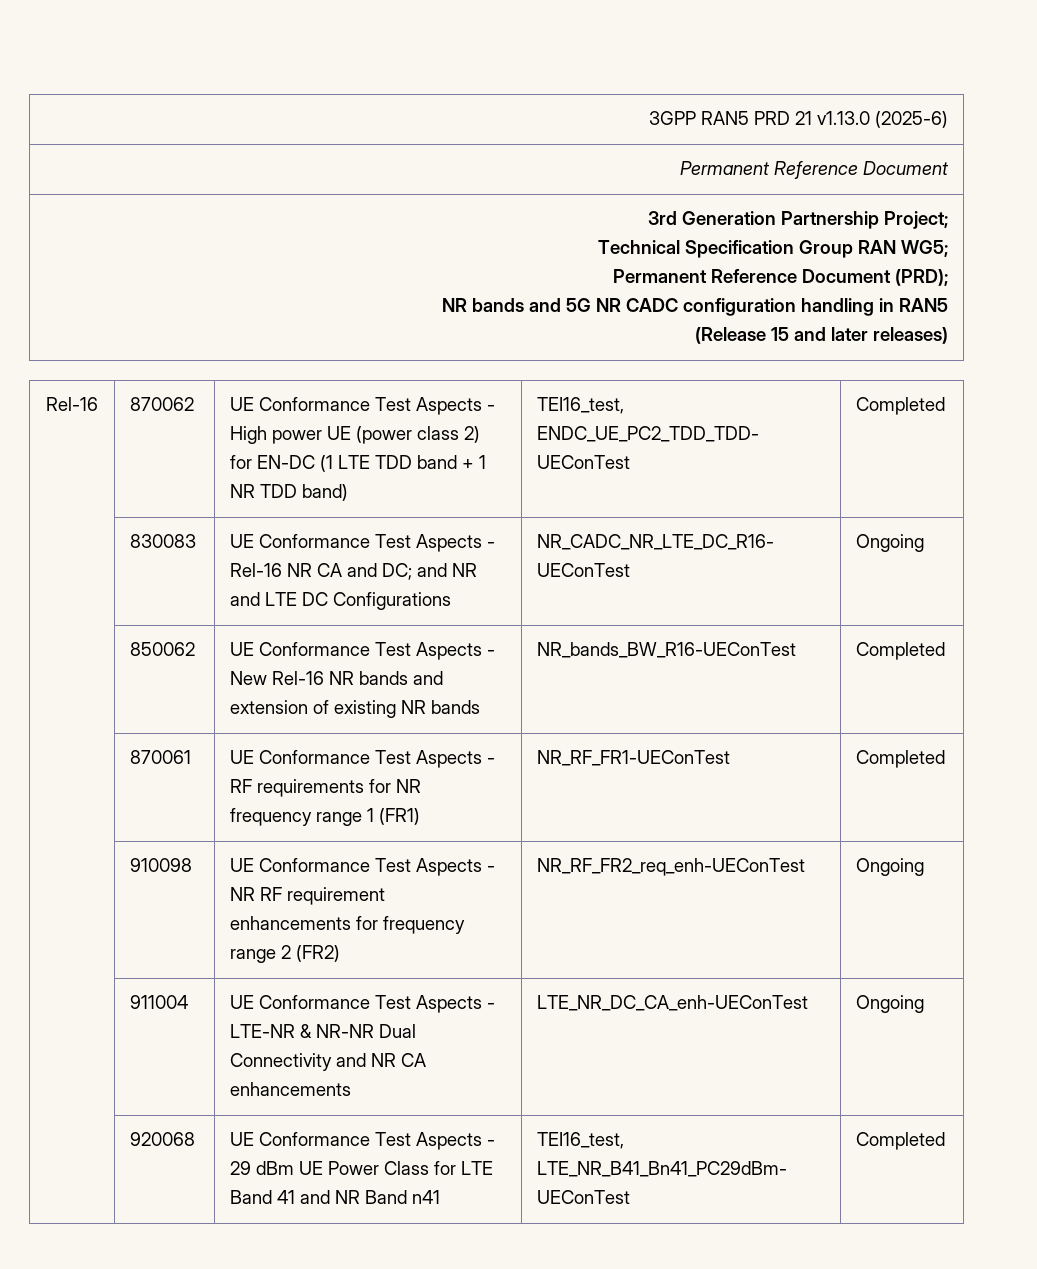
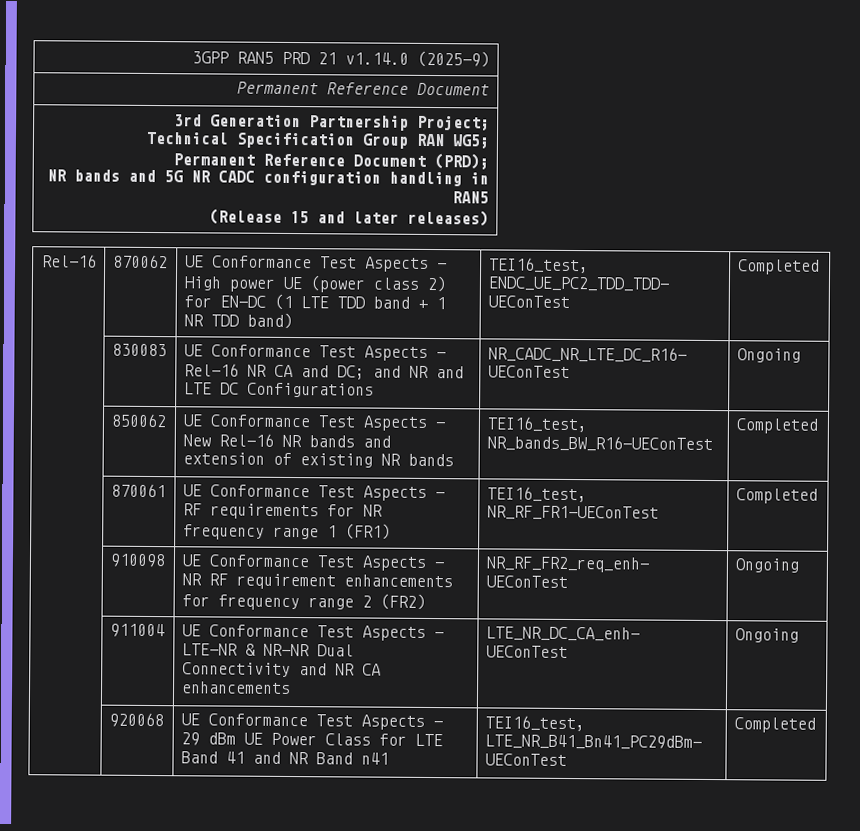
- 3GPP RAN5 PRD 21 v1.13.0 (2025-6)
+ 3GPP RAN5 PRD 21 v1.14.0 (2025-9)
- | 850062 | UE Conformance Test Aspects - New Rel-16 NR bands and extension of existing NR bands | NR_bands_BW_R16-UEConTest | Completed
+ | 850062 | UE Conformance Test Aspects - New Rel-16 NR bands and extension of existing NR bands | TEI16_test, NR_bands_BW_R16-UEConTest | Completed
- | 870061 | UE Conformance Test Aspects - RF requirements for NR frequency range 1 (FR1) | NR_RF_FR1-UEConTest | Completed
+ | 870061 | UE Conformance Test Aspects - RF requirements for NR frequency range 1 (FR1) | TEI16_test, NR_RF_FR1-UEConTest | Completed

